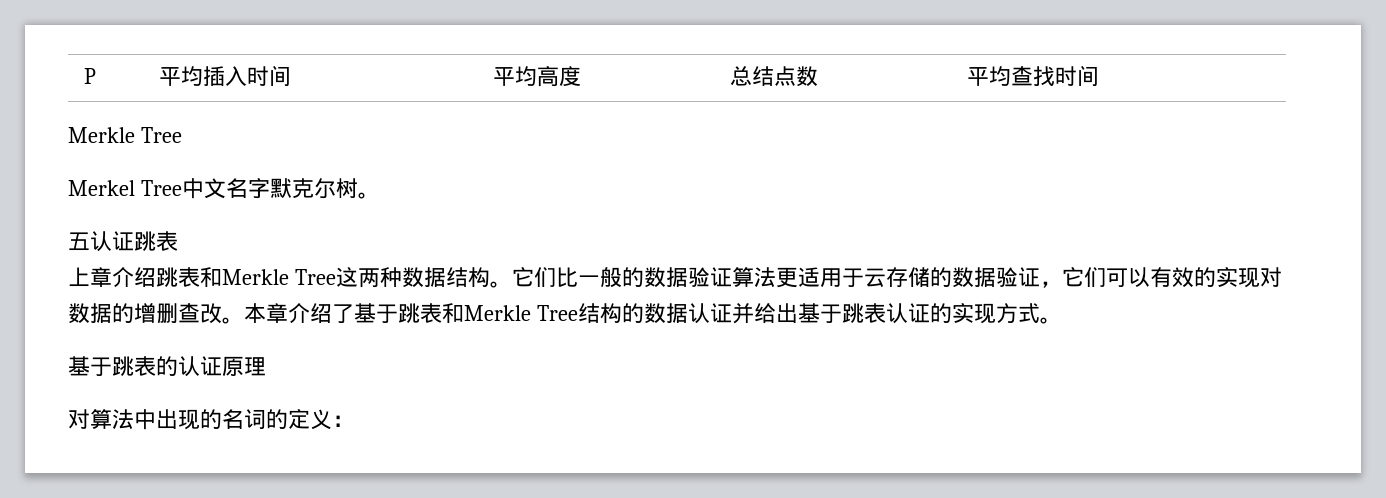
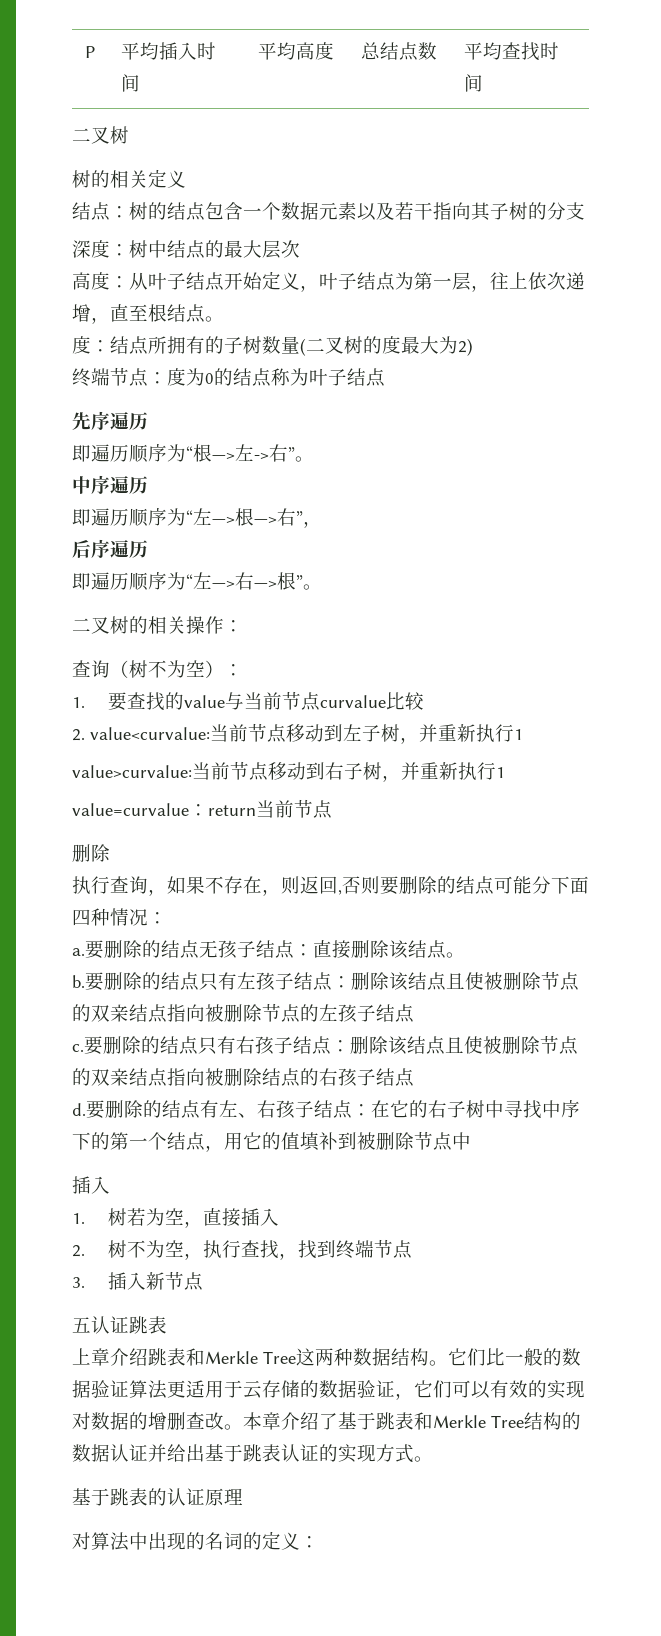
  P | 平均插入时间 | 平均高度 | 总结点数 | 平均查找时间
- Merkle Tree
- Merkel Tree中文名字默克尔树。
+ 二叉树
+ 树的相关定义
+ 结点：树的结点包含一个数据元素以及若干指向其子树的分支
+ 深度：树中结点的最大层次
+ 高度：从叶子结点开始定义，叶子结点为第一层，往上依次递增，直至根结点。
+ 度：结点所拥有的子树数量(二叉树的度最大为2)
+ 终端节点：度为0的结点称为叶子结点
+ 先序遍历
+ 即遍历顺序为“根—>左->右”。
+ 中序遍历
+ 即遍历顺序为“左—>根—>右”，
+ 后序遍历
+ 即遍历顺序为“左—>右—>根”。
+ 二叉树的相关操作：
+ 查询（树不为空）：
+ 1.要查找的value与当前节点curvalue比较
+ 2. value<curvalue:当前节点移动到左子树，并重新执行1
+ value>curvalue:当前节点移动到右子树，并重新执行1
+ value=curvalue：return当前节点
+ 删除
+ 执行查询，如果不存在，则返回,否则要删除的结点可能分下面四种情况：
+ a.要删除的结点无孩子结点：直接删除该结点。
+ b.要删除的结点只有左孩子结点：删除该结点且使被删除节点的双亲结点指向被删除节点的左孩子结点
+ c.要删除的结点只有右孩子结点：删除该结点且使被删除节点的双亲结点指向被删除结点的右孩子结点
+ d.要删除的结点有左、右孩子结点：在它的右子树中寻找中序下的第一个结点，用它的值填补到被删除节点中
+ 插入
+ 1.树若为空，直接插入
+ 2.树不为空，执行查找，找到终端节点
+ 3.插入新节点

